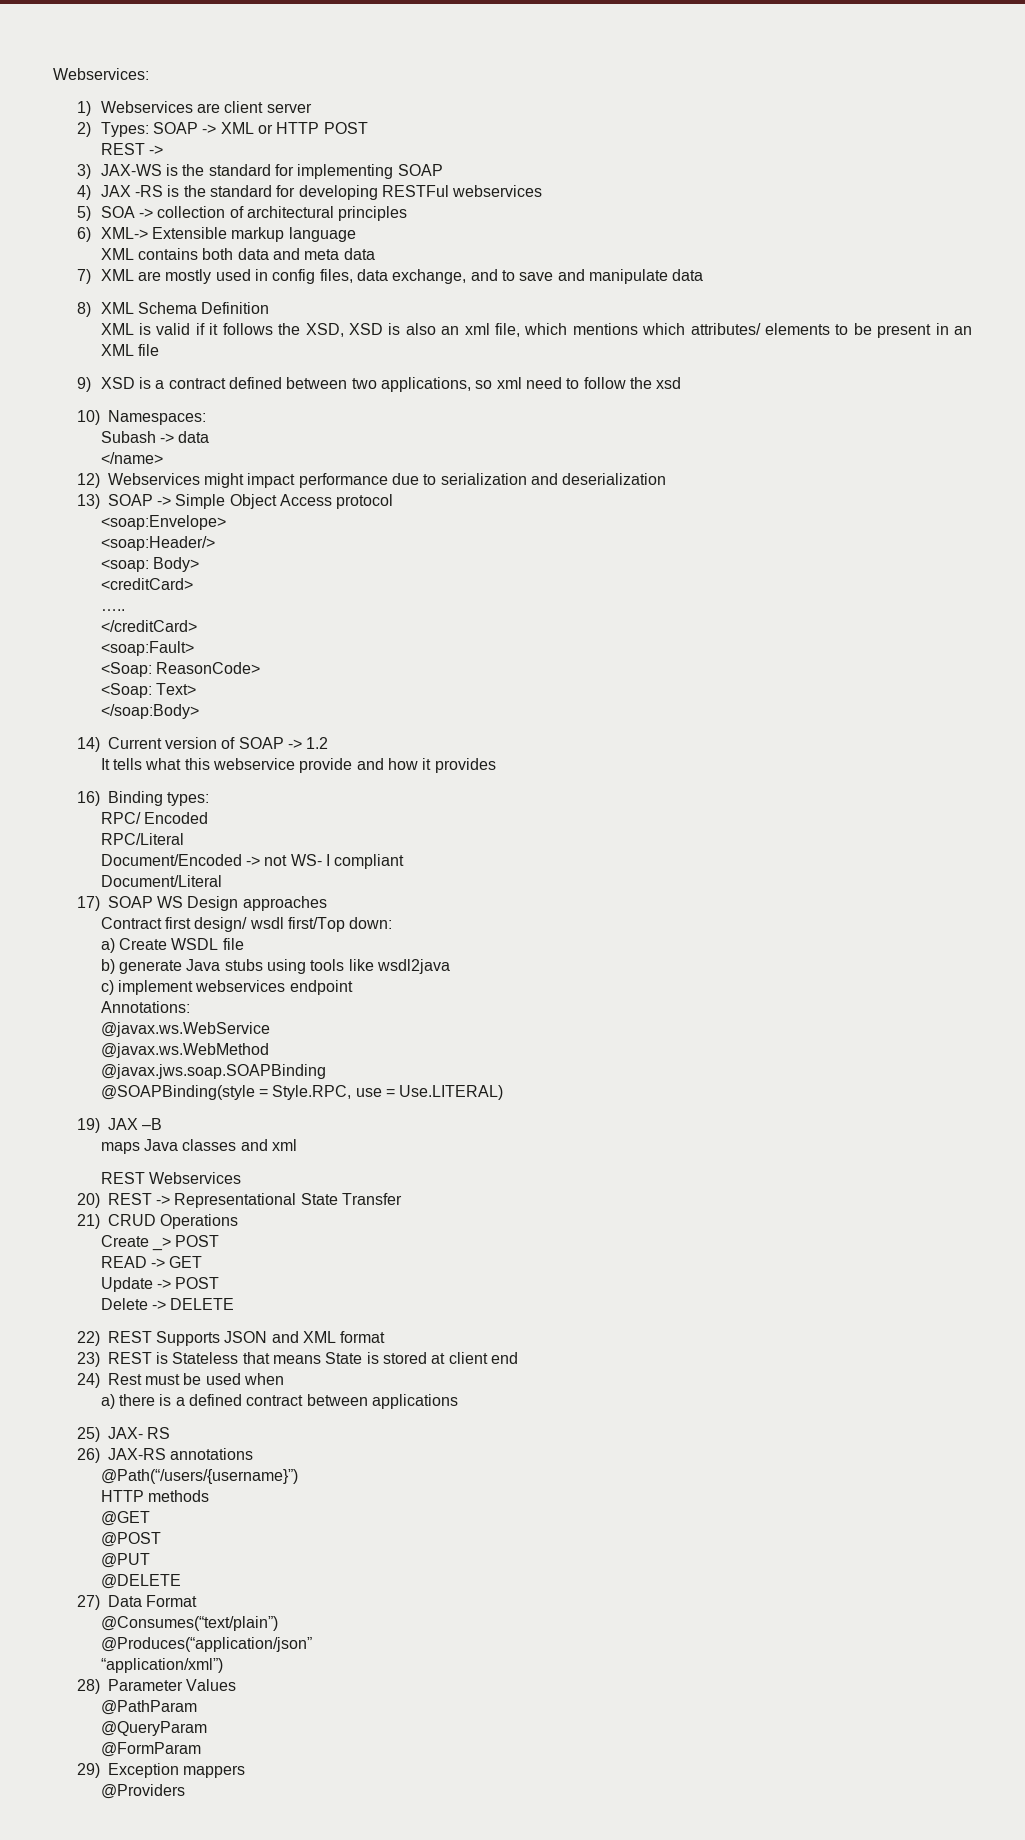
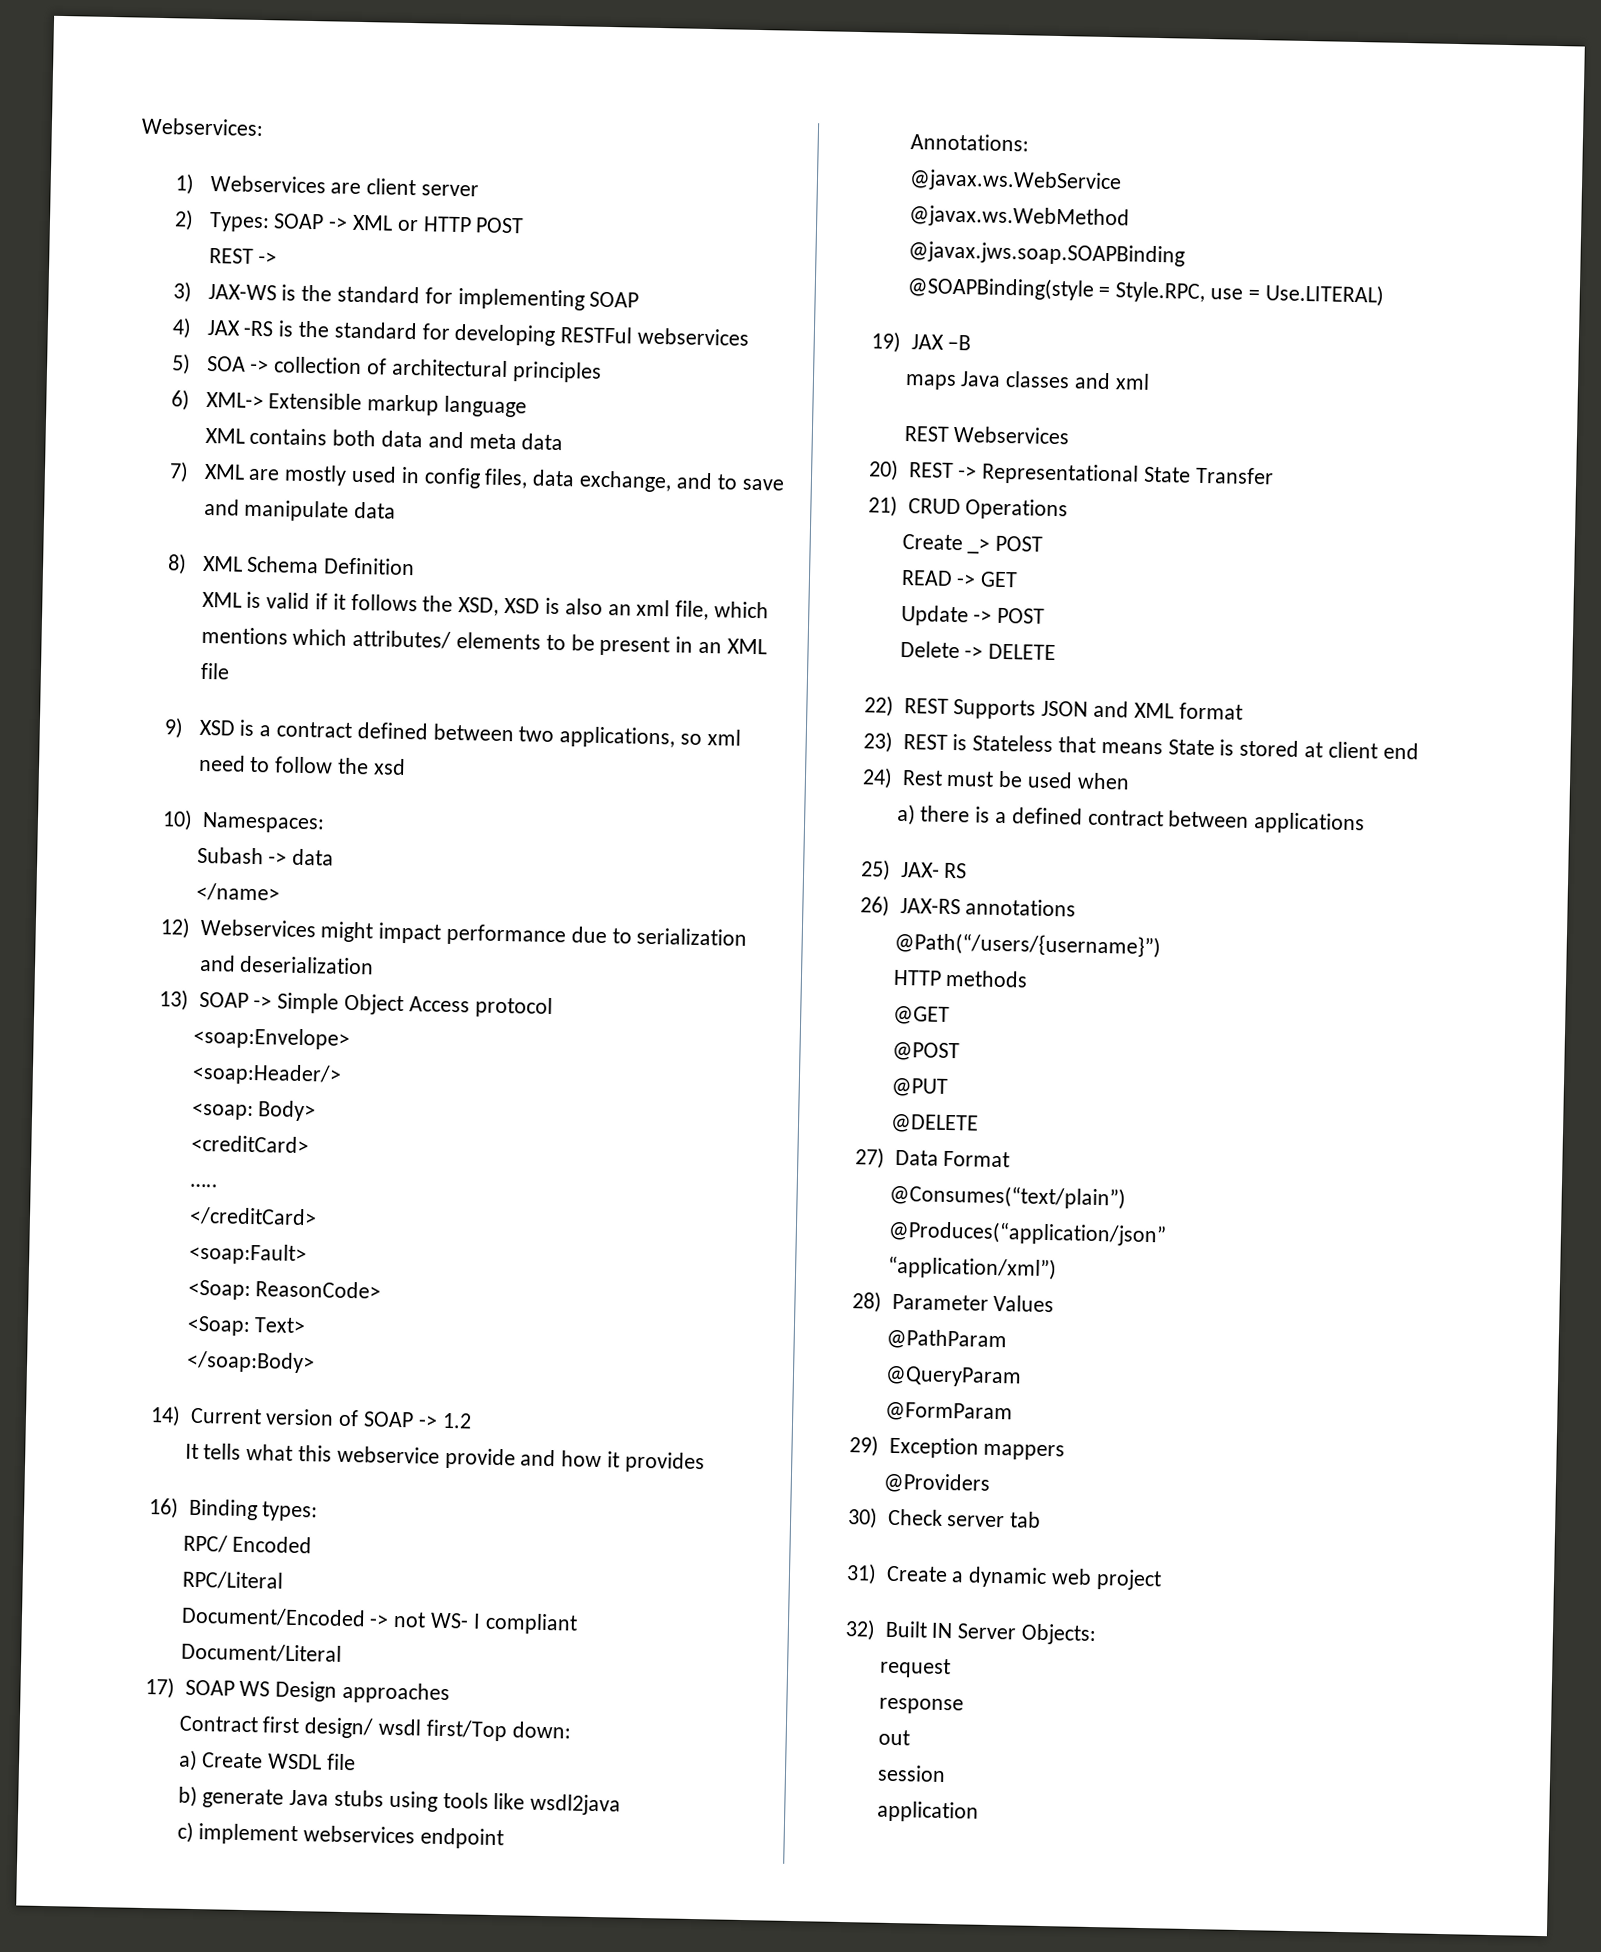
+ 30) Check server tab
+ 31) Create a dynamic web project
+ 32) Built IN Server Objects:
+ request
+ response
+ out
+ session
+ application

